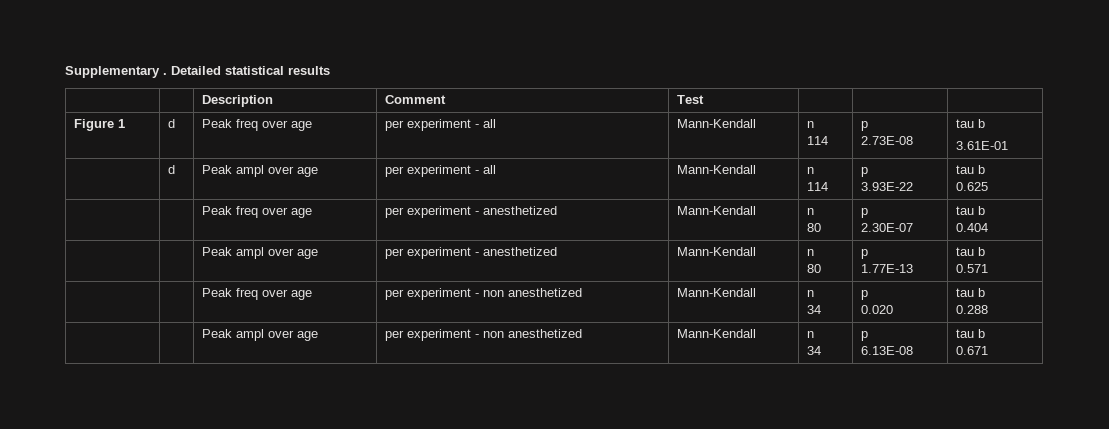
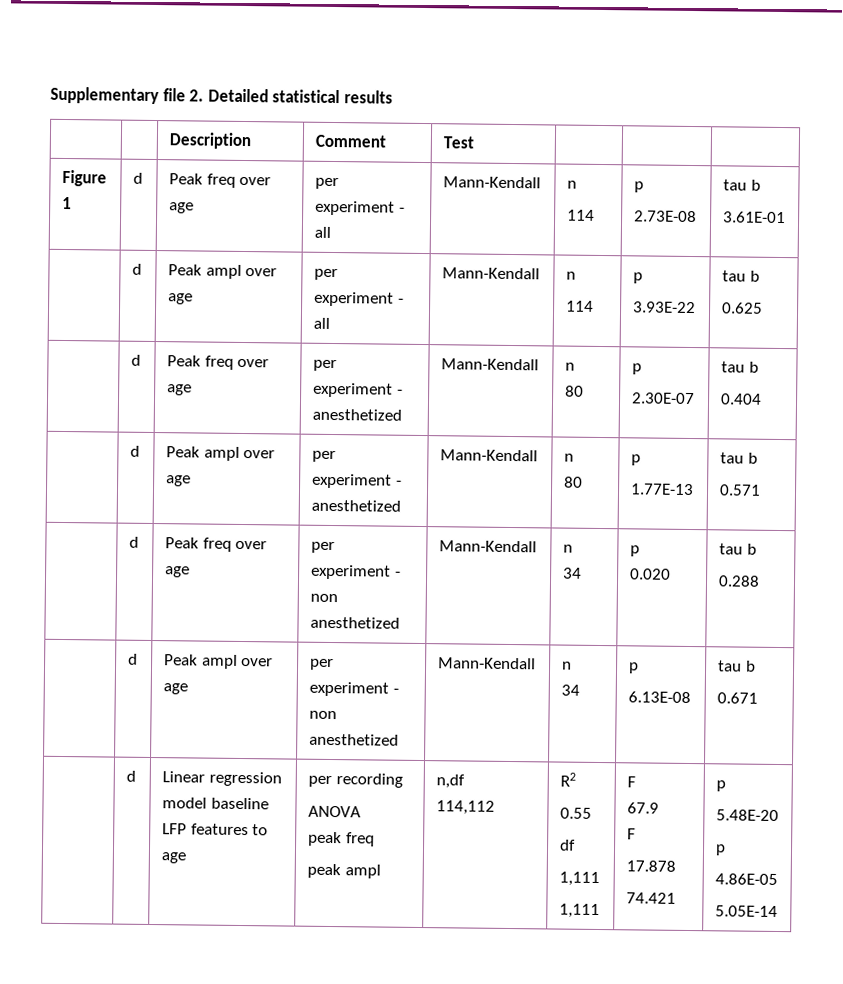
- Supplementary . Detailed statistical results
+ Supplementary file 2. Detailed statistical results
- | | Peak freq over age | per experiment - anesthetized | Mann-Kendall | n
+ | d | Peak freq over age | per experiment - anesthetized | Mann-Kendall | n
- | | Peak ampl over age | per experiment - anesthetized | Mann-Kendall | n
+ | d | Peak ampl over age | per experiment - anesthetized | Mann-Kendall | n
- | | Peak freq over age | per experiment - non anesthetized | Mann-Kendall | n
+ | d | Peak freq over age | per experiment - non anesthetized | Mann-Kendall | n
- | | Peak ampl over age | per experiment - non anesthetized | Mann-Kendall | n
+ | d | Peak ampl over age | per experiment - non anesthetized | Mann-Kendall | n
+ | d | Linear regression model baseline LFP features to age | per recording
+ ANOVA
+ peak freq
+ peak ampl | n,df
+ 114,112 | R2
+ 0.55
+ df
+ 1,111
+ 1,111 | F
+ 67.9
+ F
+ 17.878
+ 74.421 | p
+ 5.48E-20
+ p
+ 4.86E-05
+ 5.05E-14

